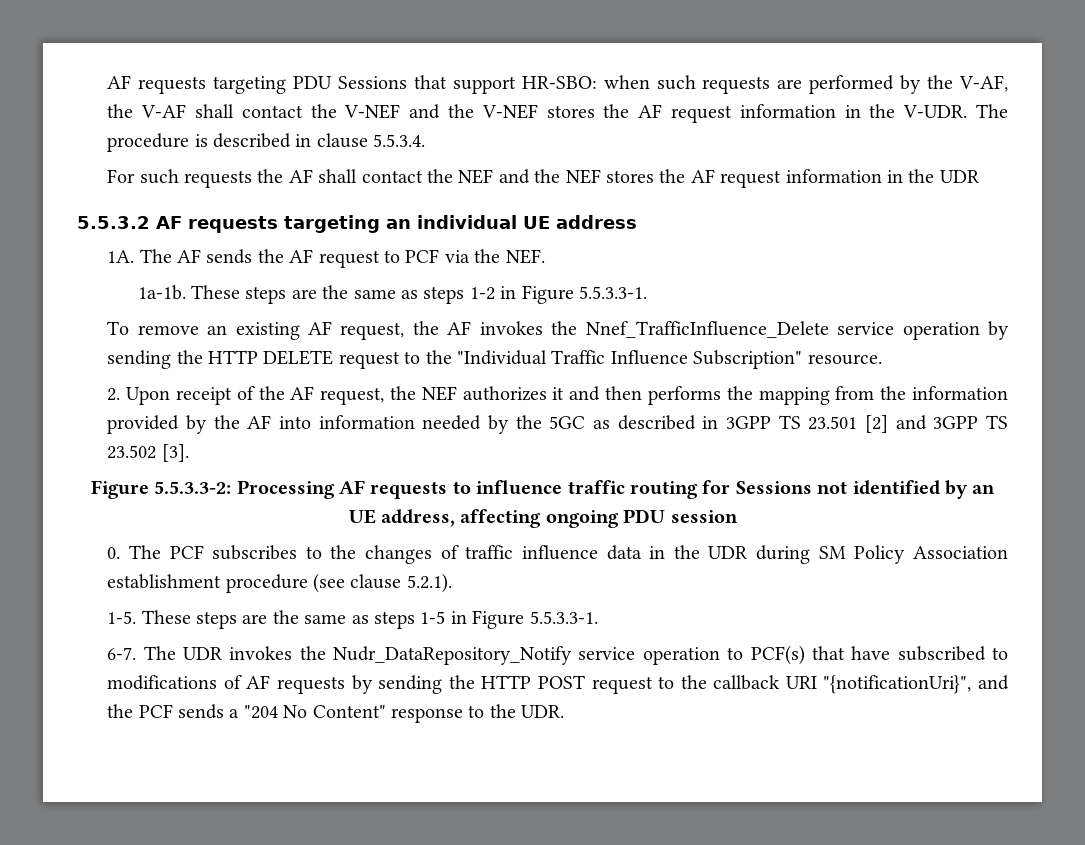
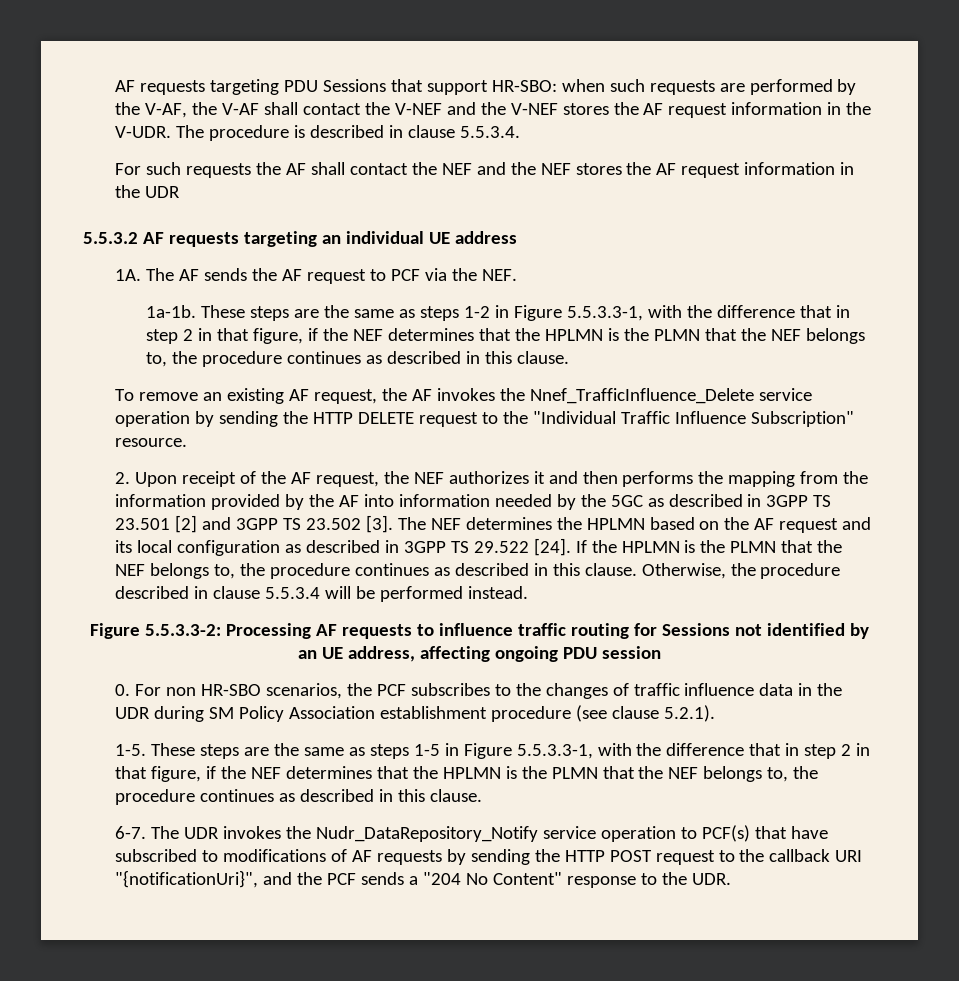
- These steps are the same as steps 1-2 in Figure 5.5.3.3-1.
+ These steps are the same as steps 1-2 in Figure 5.5.3.3-1, with the difference that in step 2 in that figure, if the NEF determines that the HPLMN is the PLMN that the NEF belongs to, the procedure continues as described in this clause.
+ The NEF determines the HPLMN based on the AF request and its local configuration as described in 3GPP TS 29.522 [24]. If the HPLMN is the PLMN that the NEF belongs to, the procedure continues as described in this clause. Otherwise, the procedure described in clause 5.5.3.4 will be performed instead.
- 0. The PCF subscribes to the changes of traffic influence data in the UDR during SM Policy Association establishment procedure (see clause 5.2.1).
+ 0. For non HR-SBO scenarios, the PCF subscribes to the changes of traffic influence data in the UDR during SM Policy Association establishment procedure (see clause 5.2.1).
- These steps are the same as steps 1-5 in Figure 5.5.3.3-1.
+ These steps are the same as steps 1-5 in Figure 5.5.3.3-1, with the difference that in step 2 in that figure, if the NEF determines that the HPLMN is the PLMN that the NEF belongs to, the procedure continues as described in this clause.

